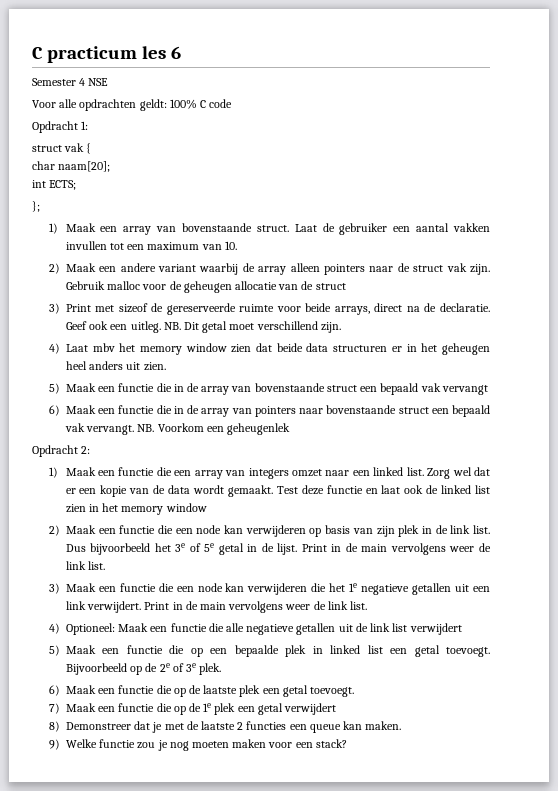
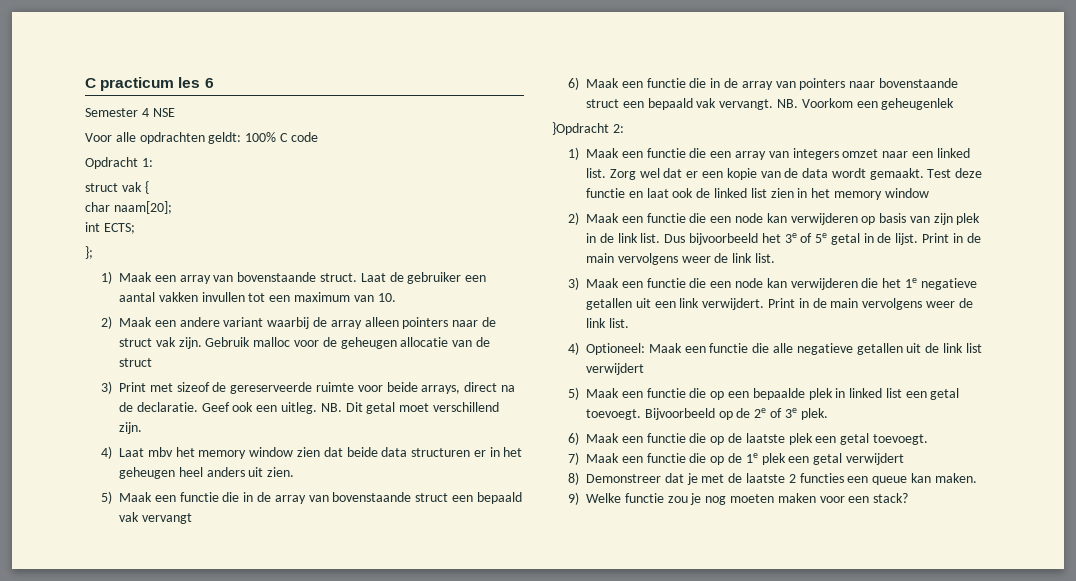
- Opdracht 2:
+ }Opdracht 2:

